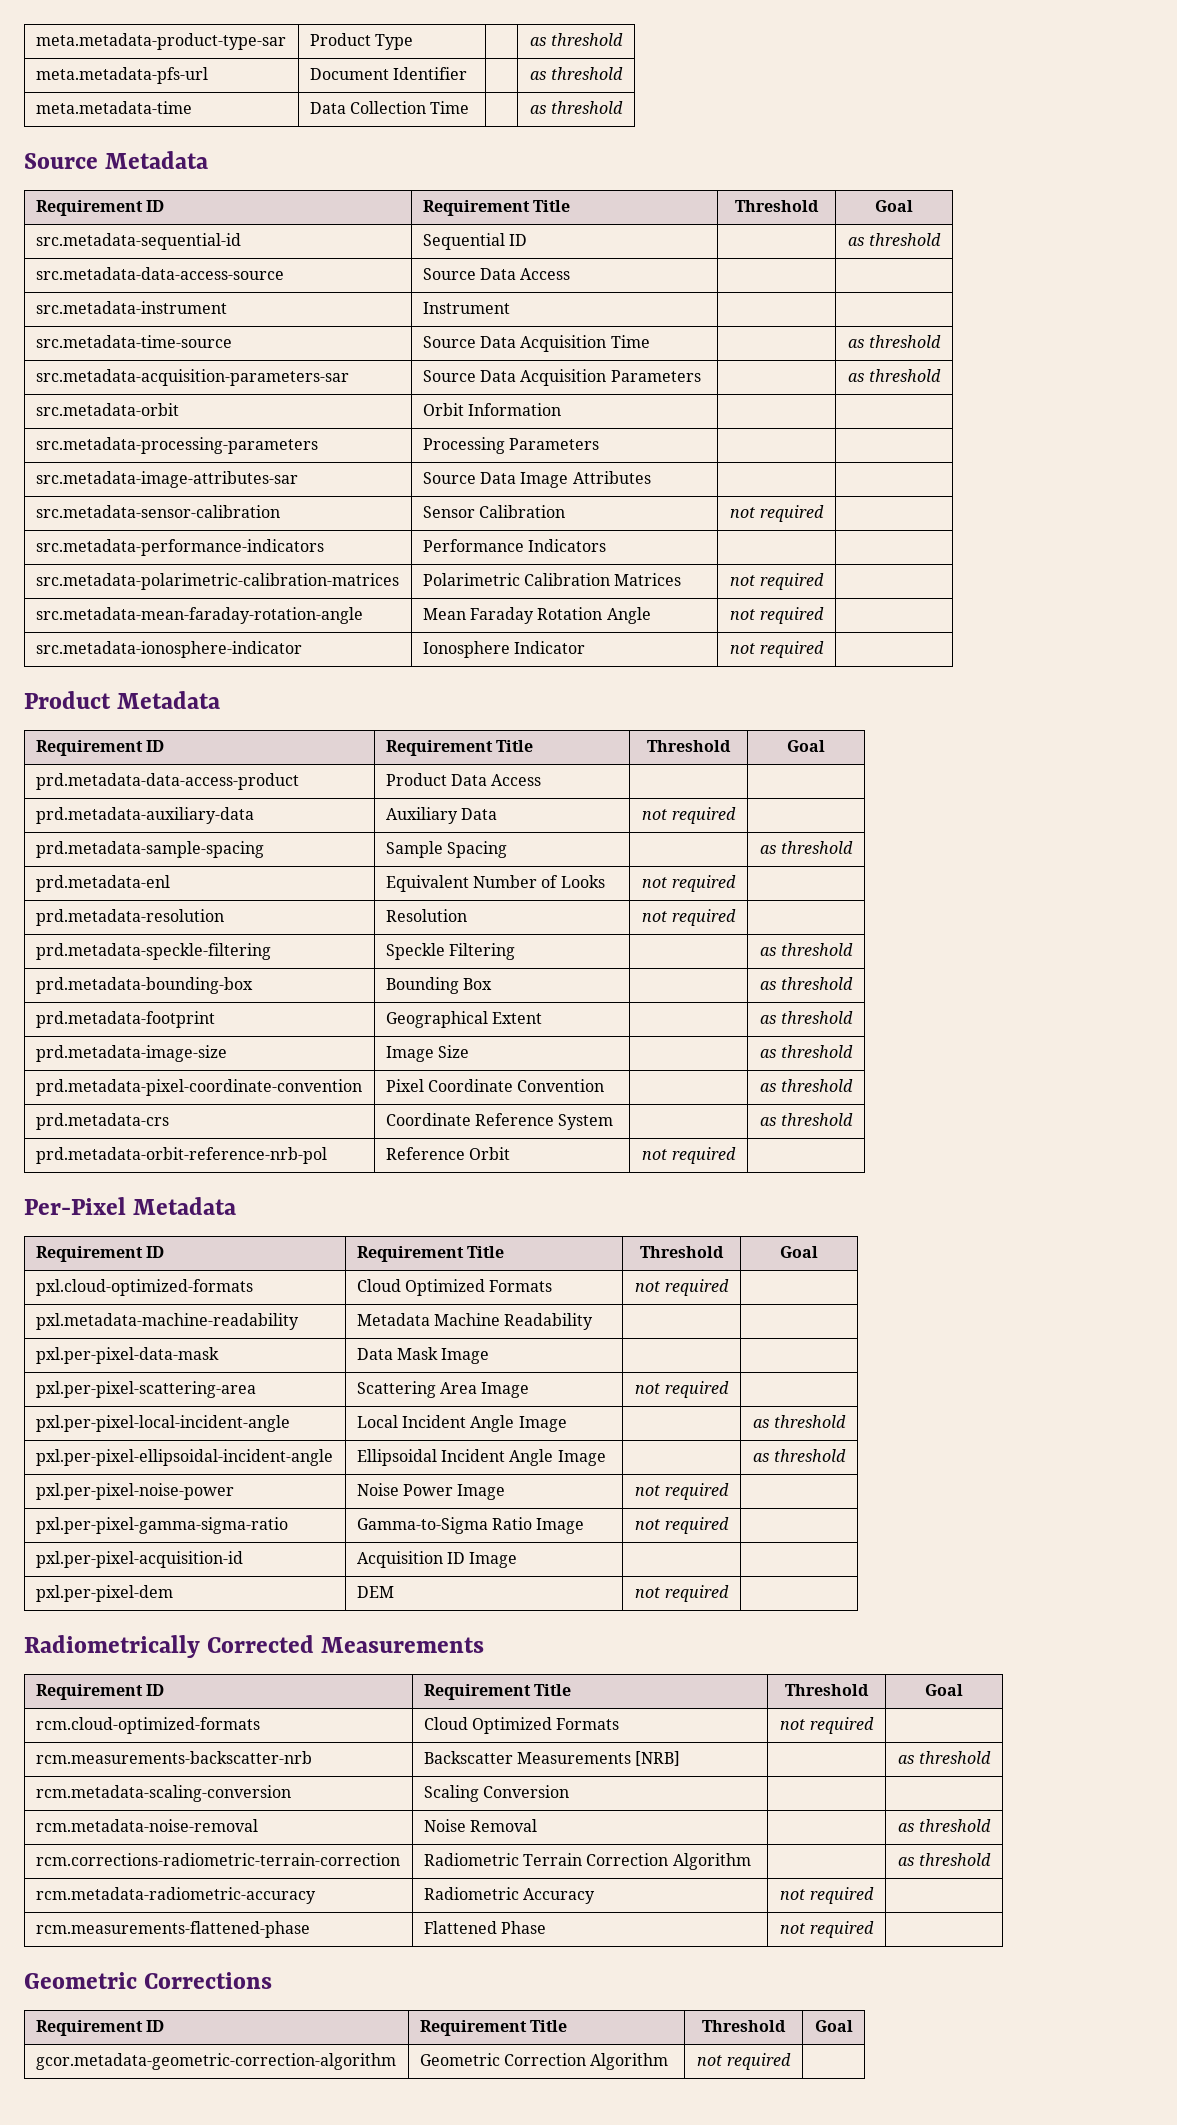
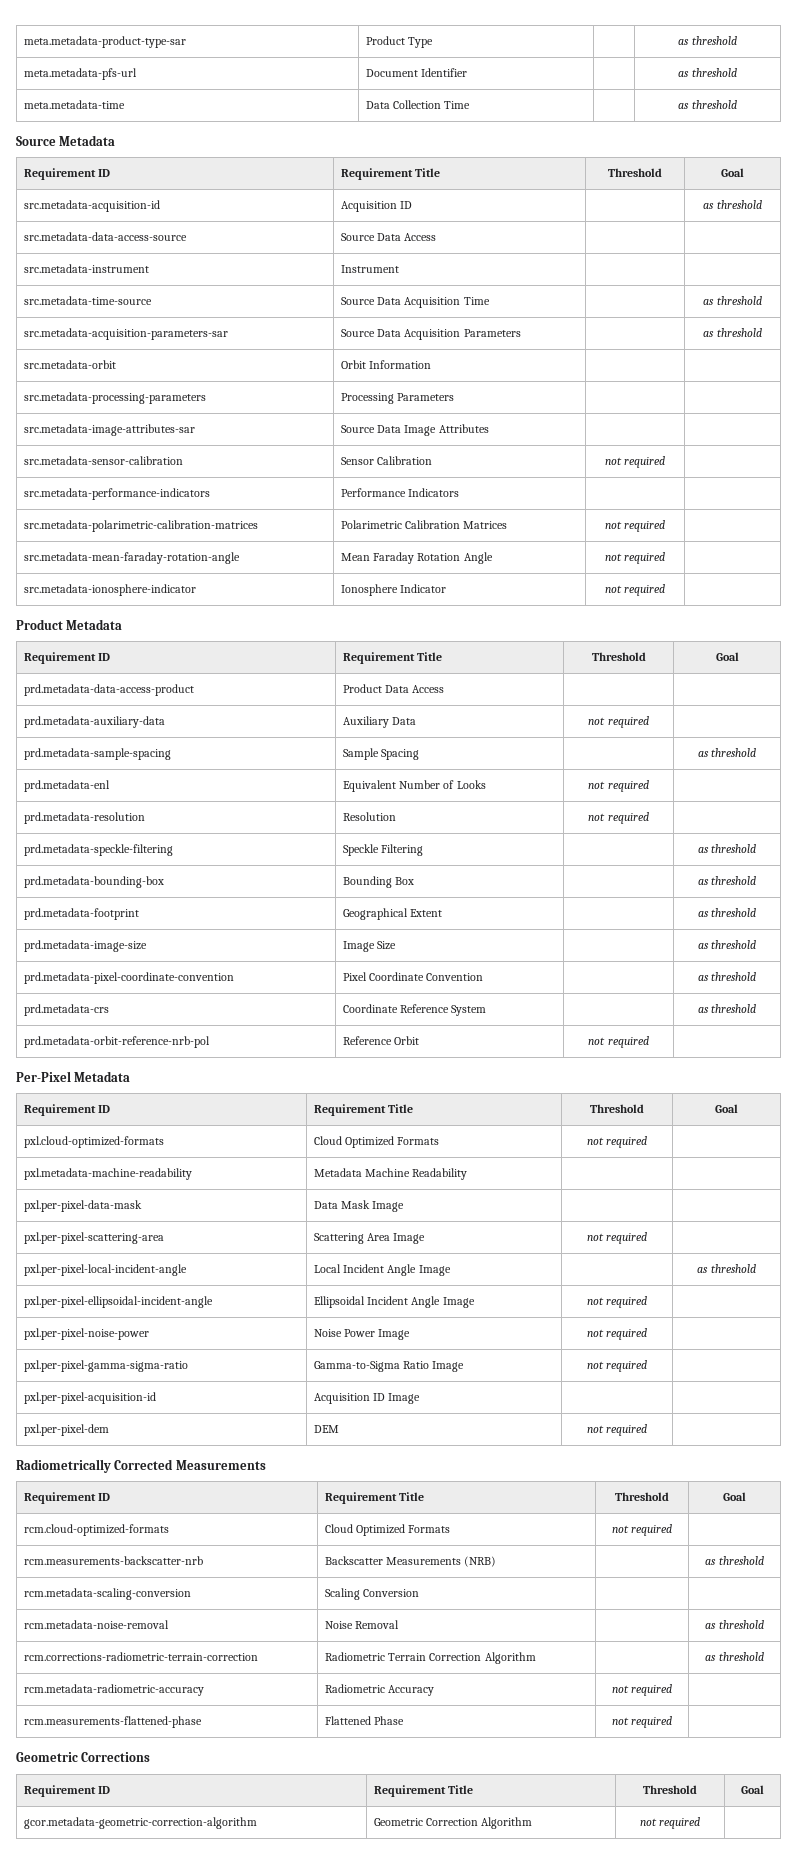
- src.metadata-sequential-id | Sequential ID | | as threshold
+ src.metadata-acquisition-id | Acquisition ID | | as threshold
- pxl.per-pixel-ellipsoidal-incident-angle | Ellipsoidal Incident Angle Image | | as threshold
+ pxl.per-pixel-ellipsoidal-incident-angle | Ellipsoidal Incident Angle Image | not required |
- rcm.measurements-backscatter-nrb | Backscatter Measurements [NRB] | | as threshold
+ rcm.measurements-backscatter-nrb | Backscatter Measurements (NRB) | | as threshold

